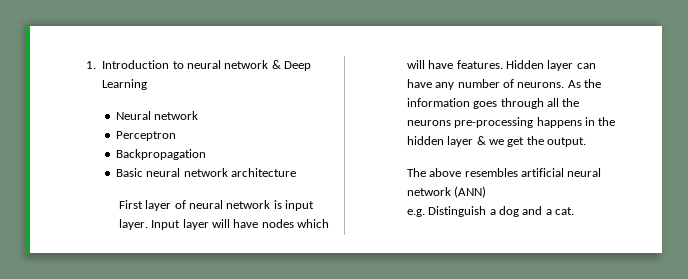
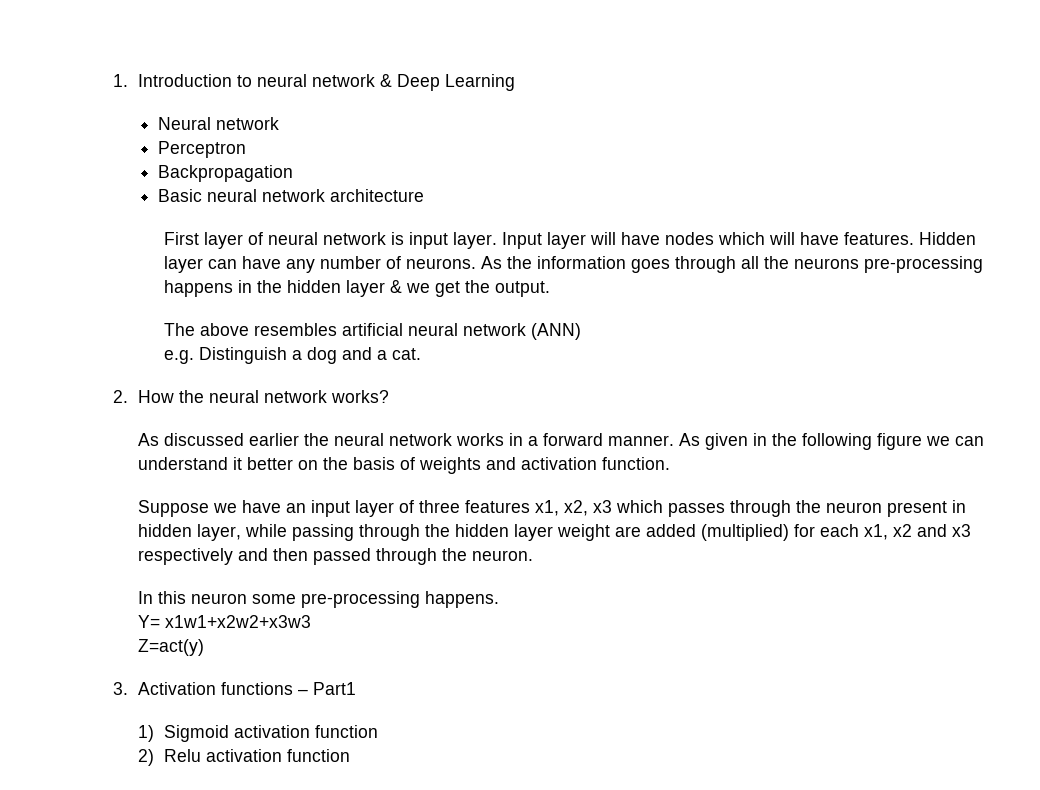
+ 2. How the neural network works?
+ As discussed earlier the neural network works in a forward manner. As given in the following figure we can understand it better on the basis of weights and activation function.
+ Suppose we have an input layer of three features x1, x2, x3 which passes through the neuron present in hidden layer, while passing through the hidden layer weight are added (multiplied) for each x1, x2 and x3 respectively and then passed through the neuron.
+ In this neuron some pre-processing happens.
+ Y= x1w1+x2w2+x3w3
+ Z=act(y)
+ 3. Activation functions – Part1
+ 1) Sigmoid activation function
+ 2) Relu activation function

